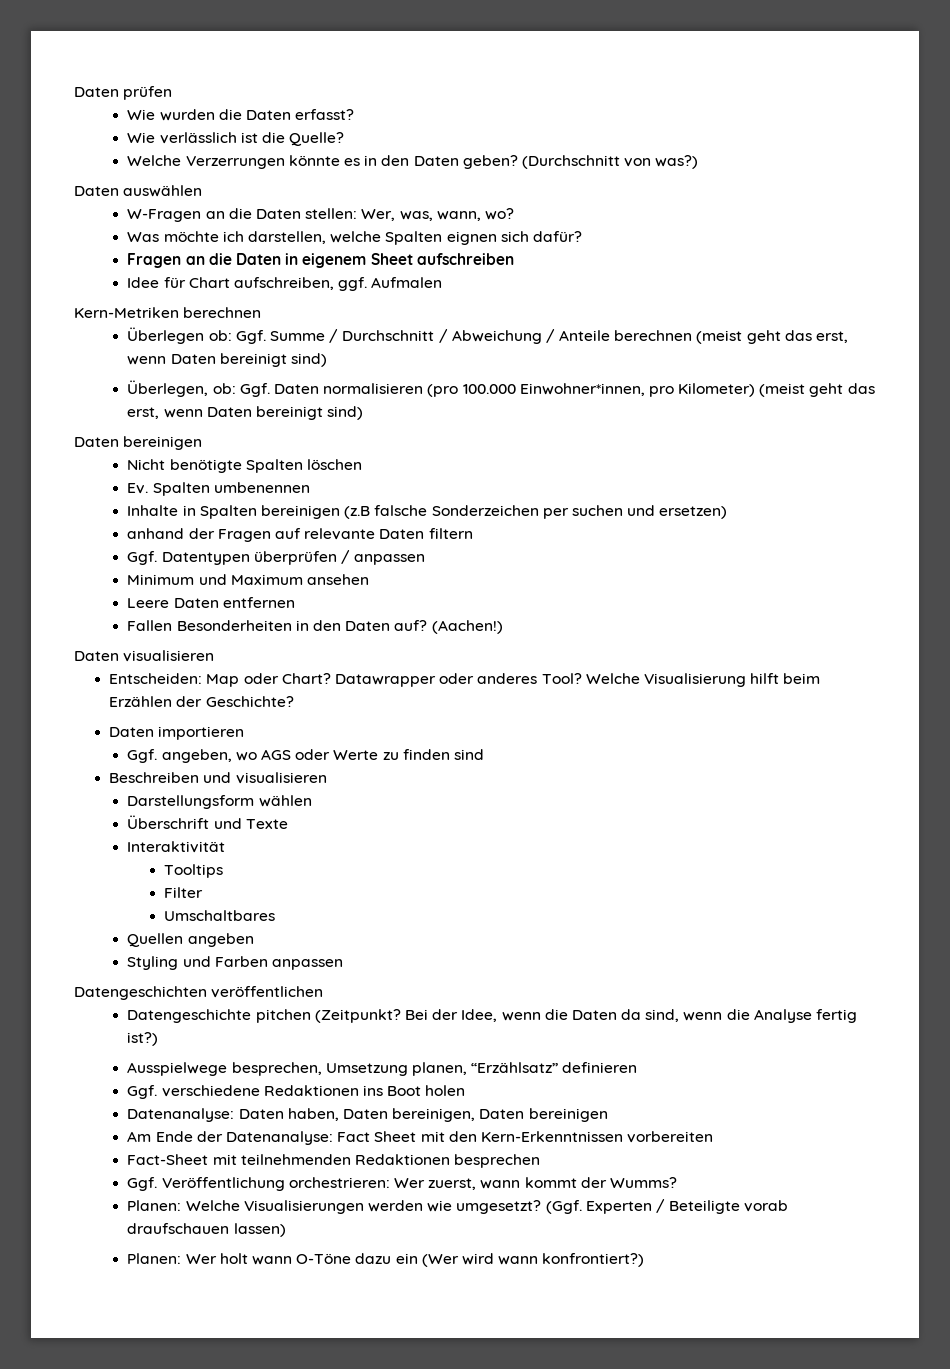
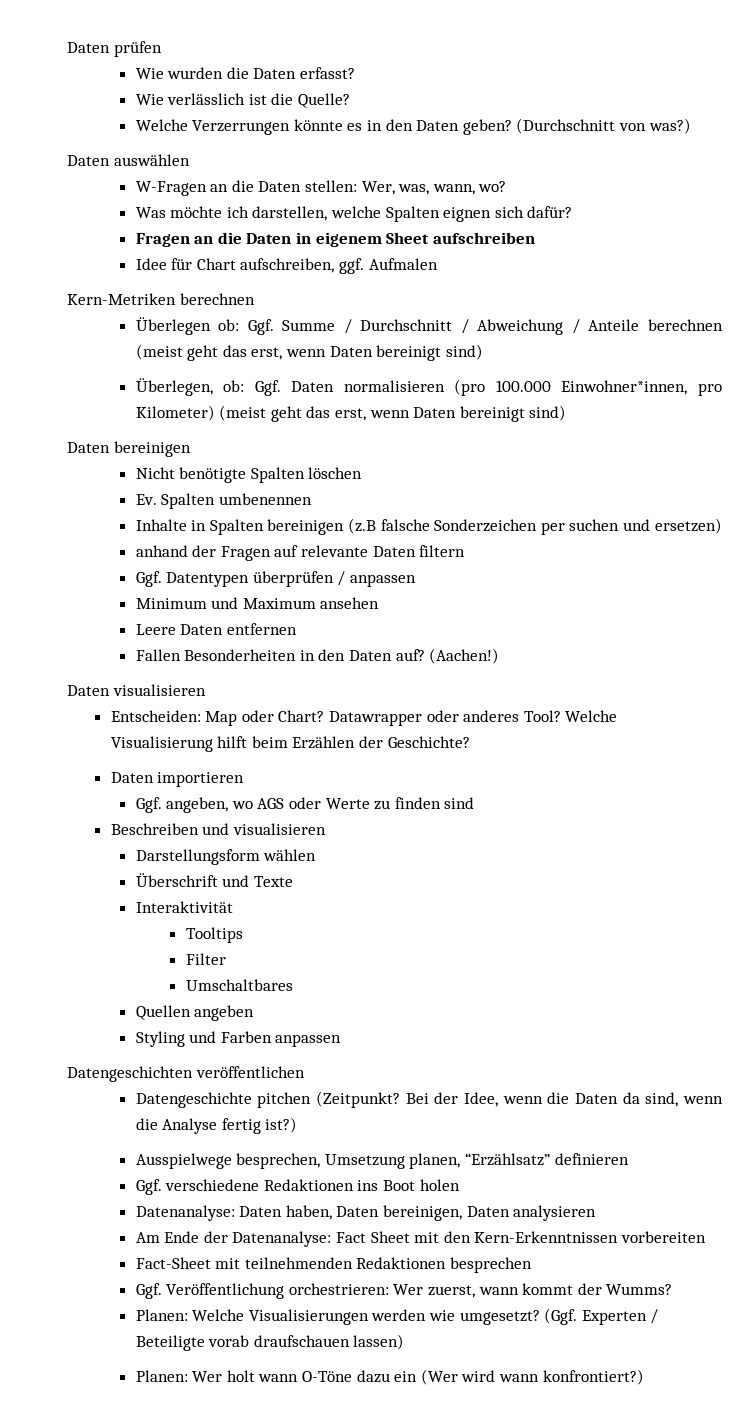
- Datenanalyse: Daten haben, Daten bereinigen, Daten bereinigen
+ Datenanalyse: Daten haben, Daten bereinigen, Daten analysieren

